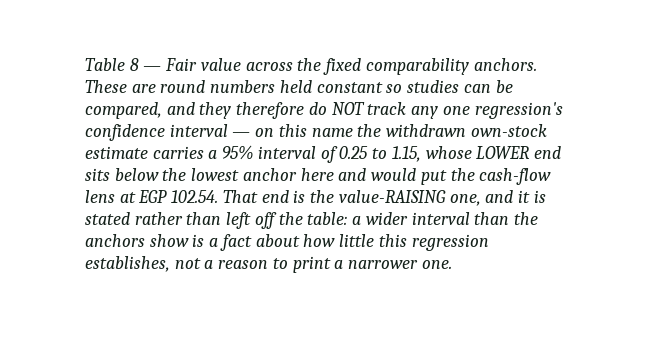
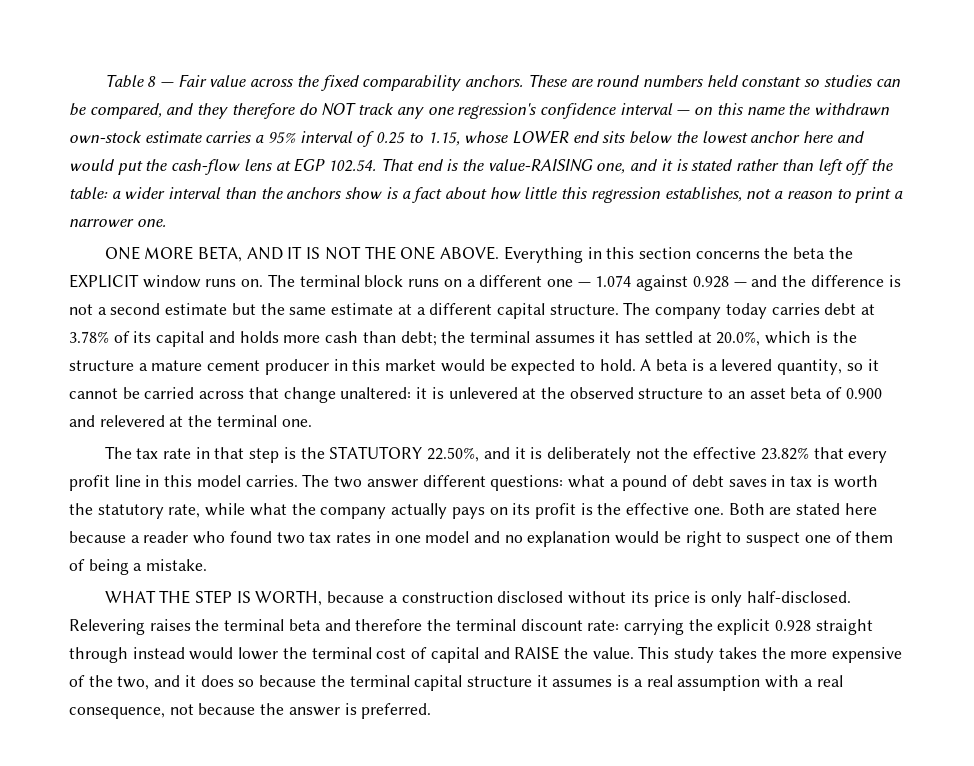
+ ONE MORE BETA, AND IT IS NOT THE ONE ABOVE. Everything in this section concerns the beta the EXPLICIT window runs on. The terminal block runs on a different one — 1.074 against 0.928 — and the difference is not a second estimate but the same estimate at a different capital structure. The company today carries debt at 3.78% of its capital and holds more cash than debt; the terminal assumes it has settled at 20.0%, which is the structure a mature cement producer in this market would be expected to hold. A beta is a levered quantity, so it cannot be carried across that change unaltered: it is unlevered at the observed structure to an asset beta of 0.900 and relevered at the terminal one.
+ The tax rate in that step is the STATUTORY 22.50%, and it is deliberately not the effective 23.82% that every profit line in this model carries. The two answer different questions: what a pound of debt saves in tax is worth the statutory rate, while what the company actually pays on its profit is the effective one. Both are stated here because a reader who found two tax rates in one model and no explanation would be right to suspect one of them of being a mistake.
+ WHAT THE STEP IS WORTH, because a construction disclosed without its price is only half-disclosed. Relevering raises the terminal beta and therefore the terminal discount rate: carrying the explicit 0.928 straight through instead would lower the terminal cost of capital and RAISE the value. This study takes the more expensive of the two, and it does so because the terminal capital structure it assumes is a real assumption with a real consequence, not because the answer is preferred.

